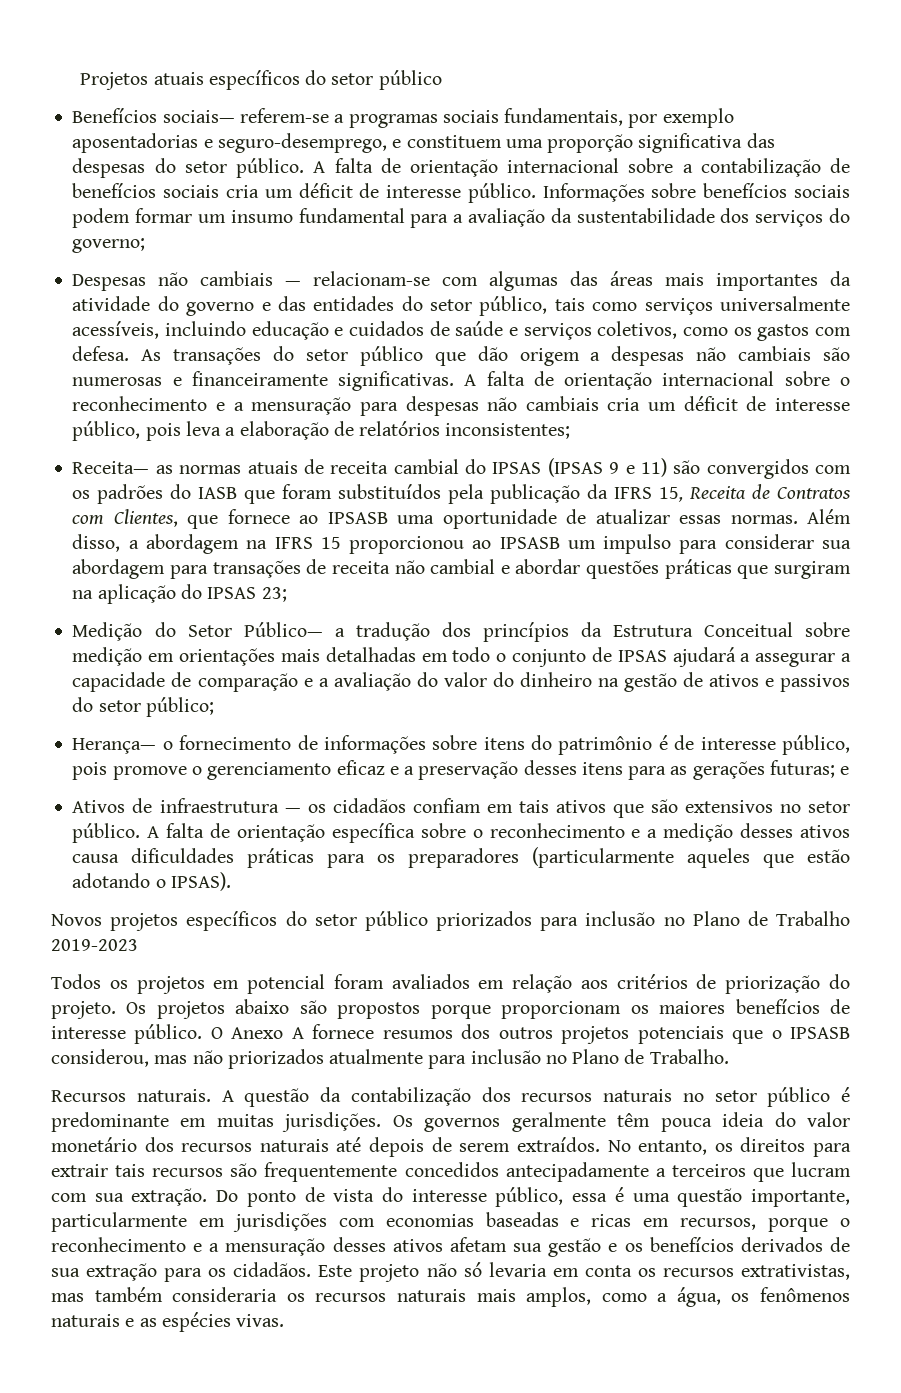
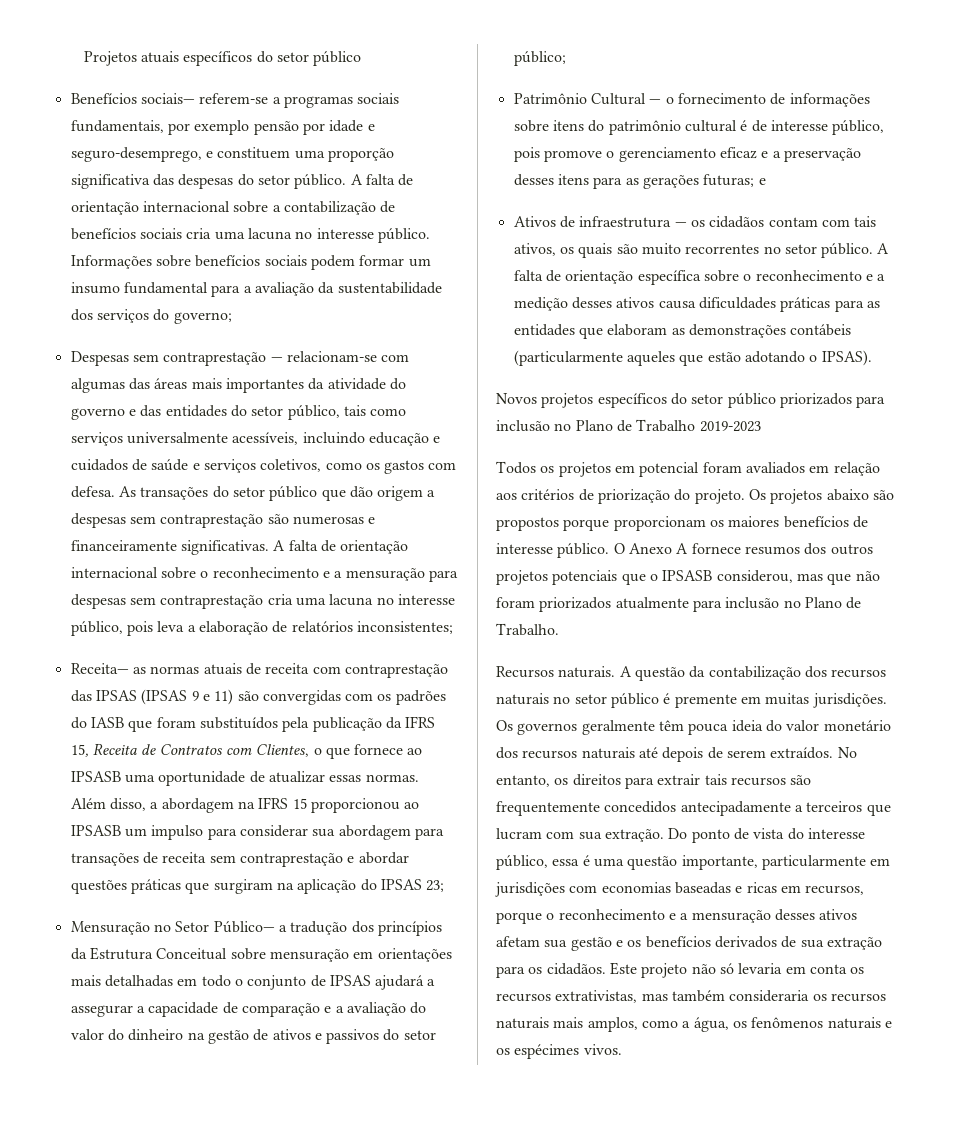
- Benefícios sociais— referem-se a programas sociais fundamentais, por exemplo aposentadorias e seguro-desemprego, e constituem uma proporção significativa das despesas do setor público.
+ Benefícios sociais— referem-se a programas sociais fundamentais, por exemplo pensão por idade e seguro-desemprego, e constituem uma proporção significativa das despesas do setor público.
- A falta de orientação internacional sobre a contabilização de benefícios sociais cria um déficit de interesse público.
+ A falta de orientação internacional sobre a contabilização de benefícios sociais cria uma lacuna no interesse público.
- Despesas não cambiais — relacionam-se com algumas das áreas mais importantes da atividade do governo e das entidades do setor público, tais como serviços universalmente acessíveis, incluindo educação e cuidados de saúde e serviços coletivos, como os gastos com defesa.
+ Despesas sem contraprestação — relacionam-se com algumas das áreas mais importantes da atividade do governo e das entidades do setor público, tais como serviços universalmente acessíveis, incluindo educação e cuidados de saúde e serviços coletivos, como os gastos com defesa.
- As transações do setor público que dão origem a despesas não cambiais são numerosas e financeiramente significativas.
+ As transações do setor público que dão origem a despesas sem contraprestação são numerosas e financeiramente significativas.
- A falta de orientação internacional sobre o reconhecimento e a mensuração para despesas não cambiais cria um déficit de interesse público, pois leva a elaboração de relatórios inconsistentes;
+ A falta de orientação internacional sobre o reconhecimento e a mensuração para despesas sem contraprestação cria uma lacuna no interesse público, pois leva a elaboração de relatórios inconsistentes;
- Receita— as normas atuais de receita cambial do IPSAS (IPSAS 9 e 11) são convergidos com os padrões do IASB que foram substituídos pela publicação da IFRS 15, Receita de Contratos com Clientes, que fornece ao IPSASB uma oportunidade de atualizar essas normas.
+ Receita— as normas atuais de receita com contraprestação das IPSAS (IPSAS 9 e 11) são convergidas com os padrões do IASB que foram substituídos pela publicação da IFRS 15, Receita de Contratos com Clientes, o que fornece ao IPSASB uma oportunidade de atualizar essas normas.
- Além disso, a abordagem na IFRS 15 proporcionou ao IPSASB um impulso para considerar sua abordagem para transações de receita não cambial e abordar questões práticas que surgiram na aplicação do IPSAS 23;
+ Além disso, a abordagem na IFRS 15 proporcionou ao IPSASB um impulso para considerar sua abordagem para transações de receita sem contraprestação e abordar questões práticas que surgiram na aplicação do IPSAS 23;
- Medição do Setor Público— a tradução dos princípios da Estrutura Conceitual sobre medição em orientações mais detalhadas em todo o conjunto de IPSAS ajudará a assegurar a capacidade de comparação e a avaliação do valor do dinheiro na gestão de ativos e passivos do setor público;
+ Mensuração no Setor Público— a tradução dos princípios da Estrutura Conceitual sobre mensuração em orientações mais detalhadas em todo o conjunto de IPSAS ajudará a assegurar a capacidade de comparação e a avaliação do valor do dinheiro na gestão de ativos e passivos do setor público;
- Herança— o fornecimento de informações sobre itens do patrimônio é de interesse público, pois promove o gerenciamento eficaz e a preservação desses itens para as gerações futuras; e
+ Patrimônio Cultural — o fornecimento de informações sobre itens do patrimônio cultural é de interesse público, pois promove o gerenciamento eficaz e a preservação desses itens para as gerações futuras; e
- Ativos de infraestrutura — os cidadãos confiam em tais ativos que são extensivos no setor público.
+ Ativos de infraestrutura — os cidadãos contam com tais ativos, os quais são muito recorrentes no setor público.
- A falta de orientação específica sobre o reconhecimento e a medição desses ativos causa dificuldades práticas para os preparadores (particularmente aqueles que estão adotando o IPSAS).
+ A falta de orientação específica sobre o reconhecimento e a medição desses ativos causa dificuldades práticas para as entidades que elaboram as demonstrações contábeis (particularmente aqueles que estão adotando o IPSAS).
- O Anexo A fornece resumos dos outros projetos potenciais que o IPSASB considerou, mas não priorizados atualmente para inclusão no Plano de Trabalho.
+ O Anexo A fornece resumos dos outros projetos potenciais que o IPSASB considerou, mas que não foram priorizados atualmente para inclusão no Plano de Trabalho.
- A questão da contabilização dos recursos naturais no setor público é predominante em muitas jurisdições.
+ A questão da contabilização dos recursos naturais no setor público é premente em muitas jurisdições.
- Este projeto não só levaria em conta os recursos extrativistas, mas também consideraria os recursos naturais mais amplos, como a água, os fenômenos naturais e as espécies vivas.
+ Este projeto não só levaria em conta os recursos extrativistas, mas também consideraria os recursos naturais mais amplos, como a água, os fenômenos naturais e os espécimes vivos.

